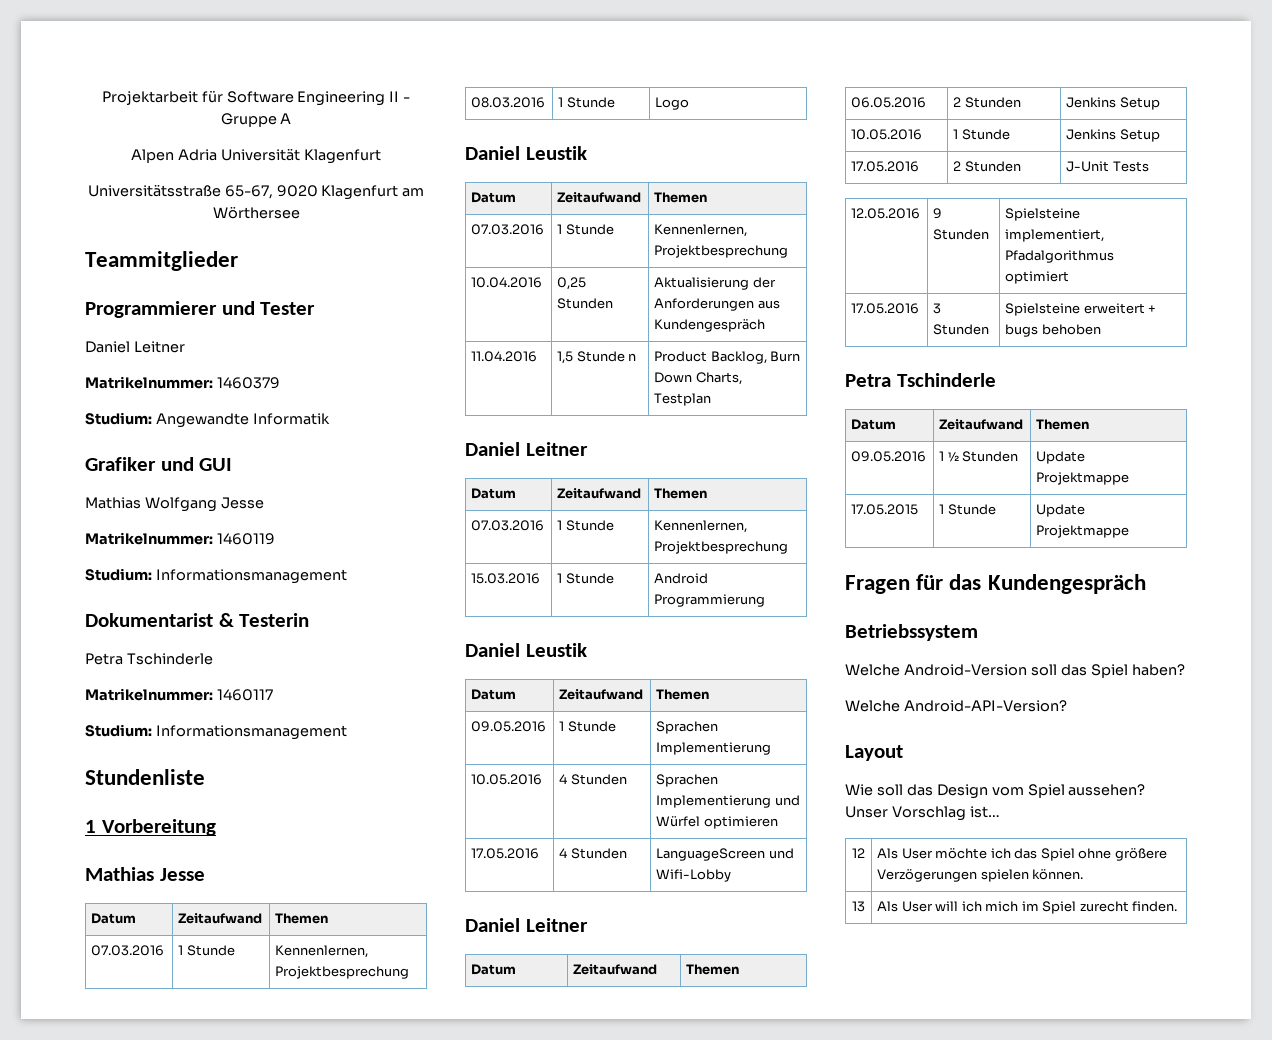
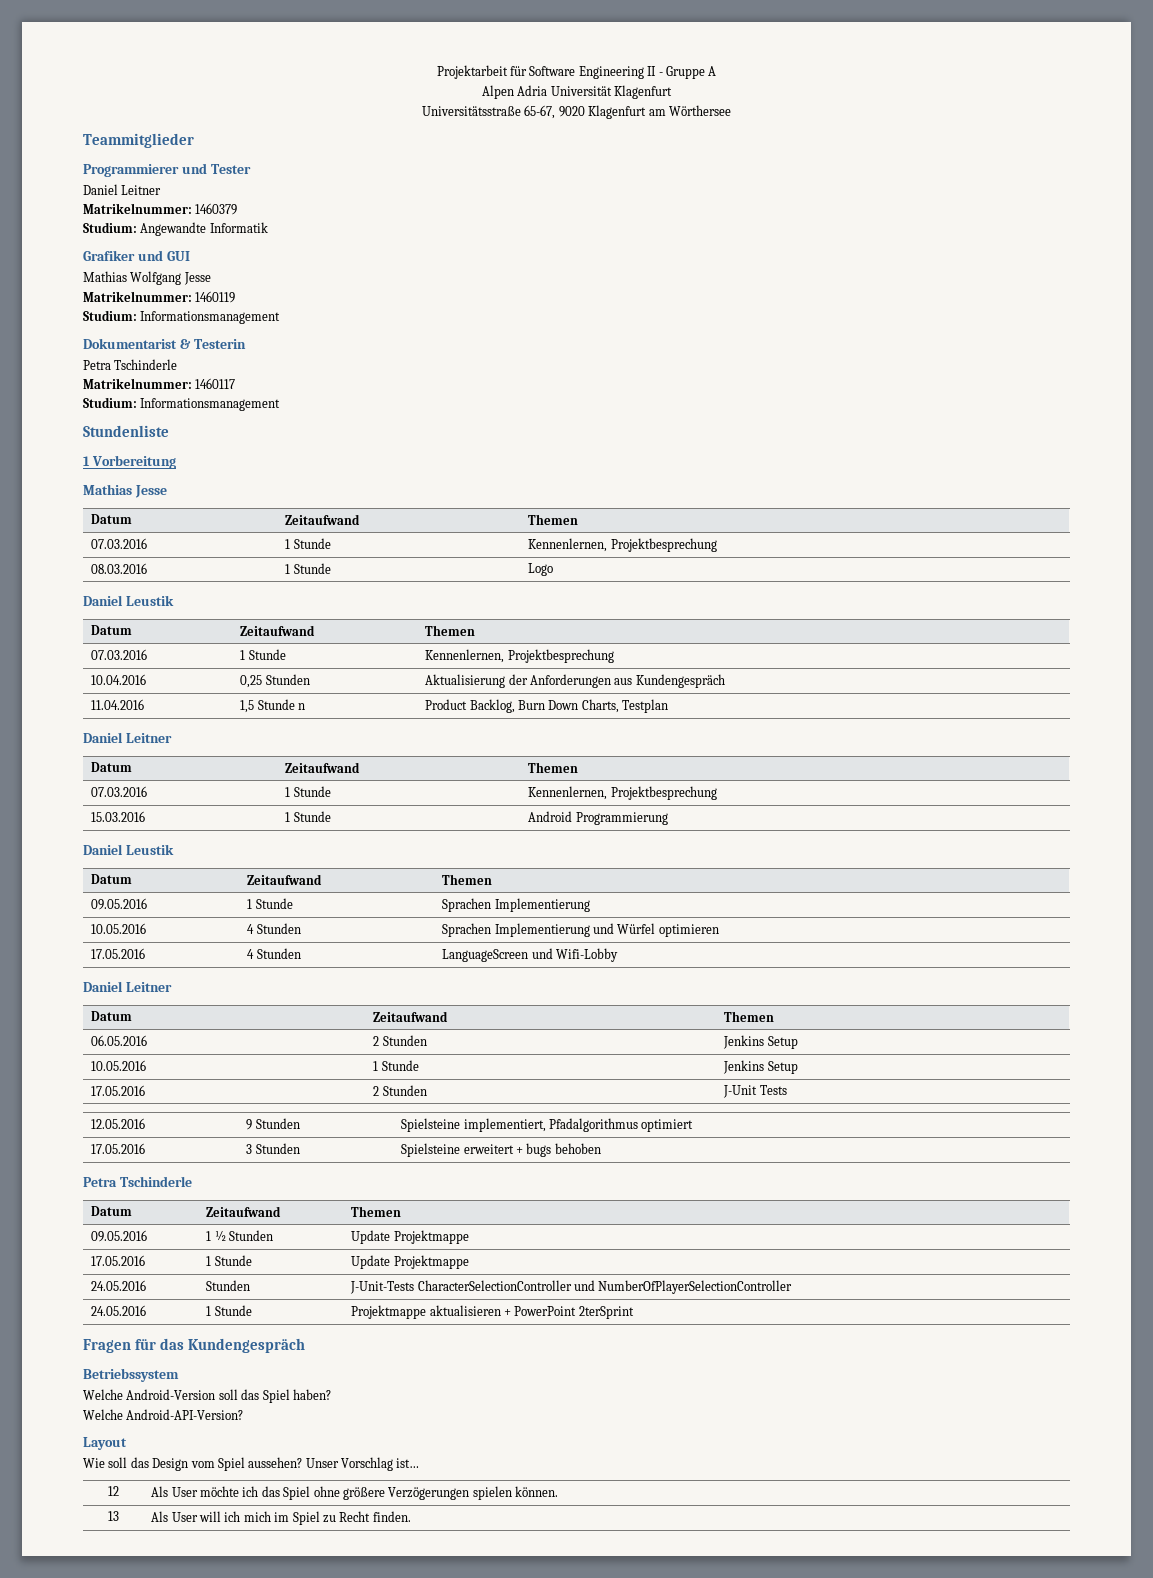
- 17.05.2015 | 1 Stunde | Update Projektmappe
+ 17.05.2016 | 1 Stunde | Update Projektmappe
+ 24.05.2016 | Stunden | J-Unit-Tests CharacterSelectionController und NumberOfPlayerSelectionController
+ 24.05.2016 | 1 Stunde | Projektmappe aktualisieren + PowerPoint 2terSprint
- 13 | Als User will ich mich im Spiel zurecht finden.
+ 13 | Als User will ich mich im Spiel zu Recht finden.

